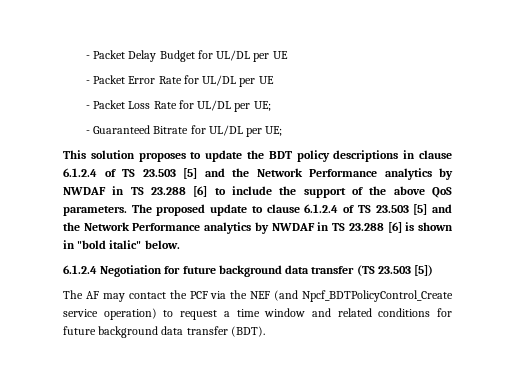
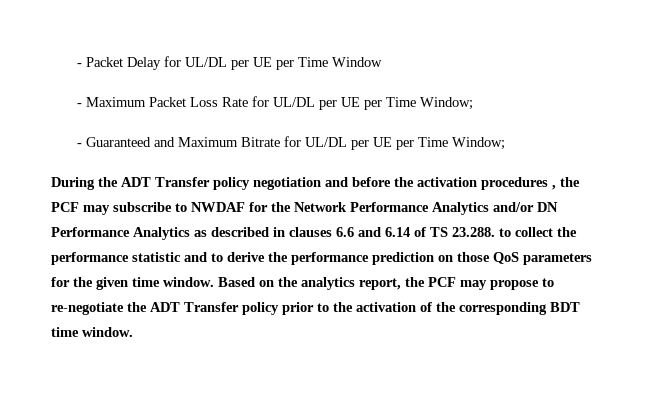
- - Packet Delay Budget for UL/DL per UE
- - Packet Error Rate for UL/DL per UE
- - Packet Loss Rate for UL/DL per UE;
+ - Packet Delay for UL/DL per UE per Time Window
+ - Maximum Packet Loss Rate for UL/DL per UE per Time Window;
- - Guaranteed Bitrate for UL/DL per UE;
- This solution proposes to update the BDT policy descriptions in clause 6.1.2.4 of TS 23.503 [5] and the Network Performance analytics by NWDAF in TS 23.288 [6] to include the support of the above QoS parameters. The proposed update to clause 6.1.2.4 of TS 23.503 [5] and the Network Performance analytics by NWDAF in TS 23.288 [6] is shown in "bold italic" below.
- 6.1.2.4 Negotiation for future background data transfer (TS 23.503 [5])
- The AF may contact the PCF via the NEF (and Npcf_BDTPolicyControl_Create service operation) to request a time window and related conditions for future background data transfer (BDT).
+ - Guaranteed and Maximum Bitrate for UL/DL per UE per Time Window;
+ During the ADT Transfer policy negotiation and before the activation procedures , the PCF may subscribe to NWDAF for the Network Performance Analytics and/or DN Performance Analytics as described in clauses 6.6 and 6.14 of TS 23.288. to collect the performance statistic and to derive the performance prediction on those QoS parameters for the given time window. Based on the analytics report, the PCF may propose to re-negotiate the ADT Transfer policy prior to the activation of the corresponding BDT time window.

